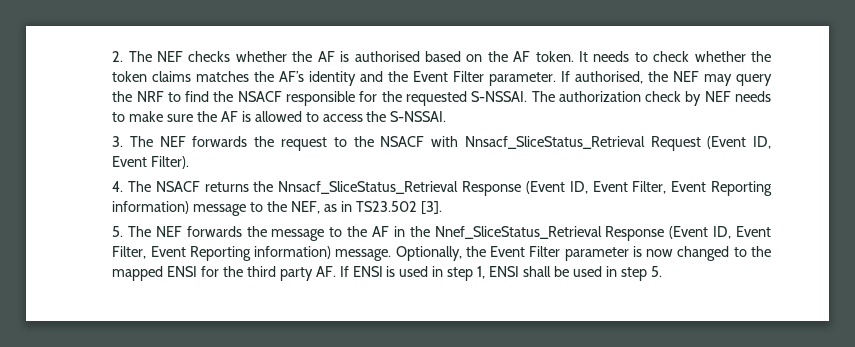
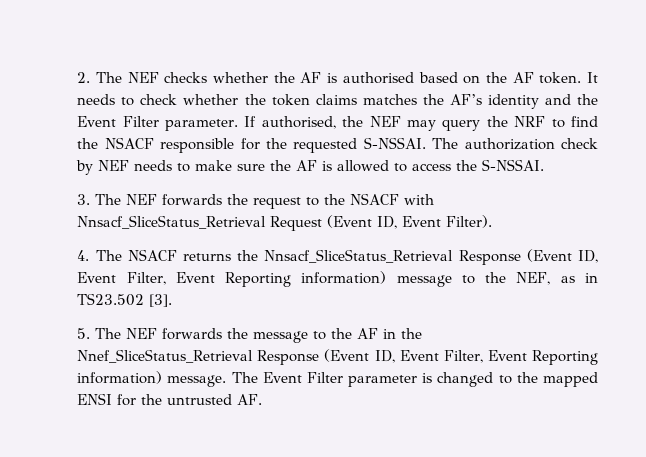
- Optionally, the Event Filter parameter is now changed to the mapped ENSI for the third party AF. If ENSI is used in step 1, ENSI shall be used in step 5.
+ The Event Filter parameter is changed to the mapped ENSI for the untrusted AF.

